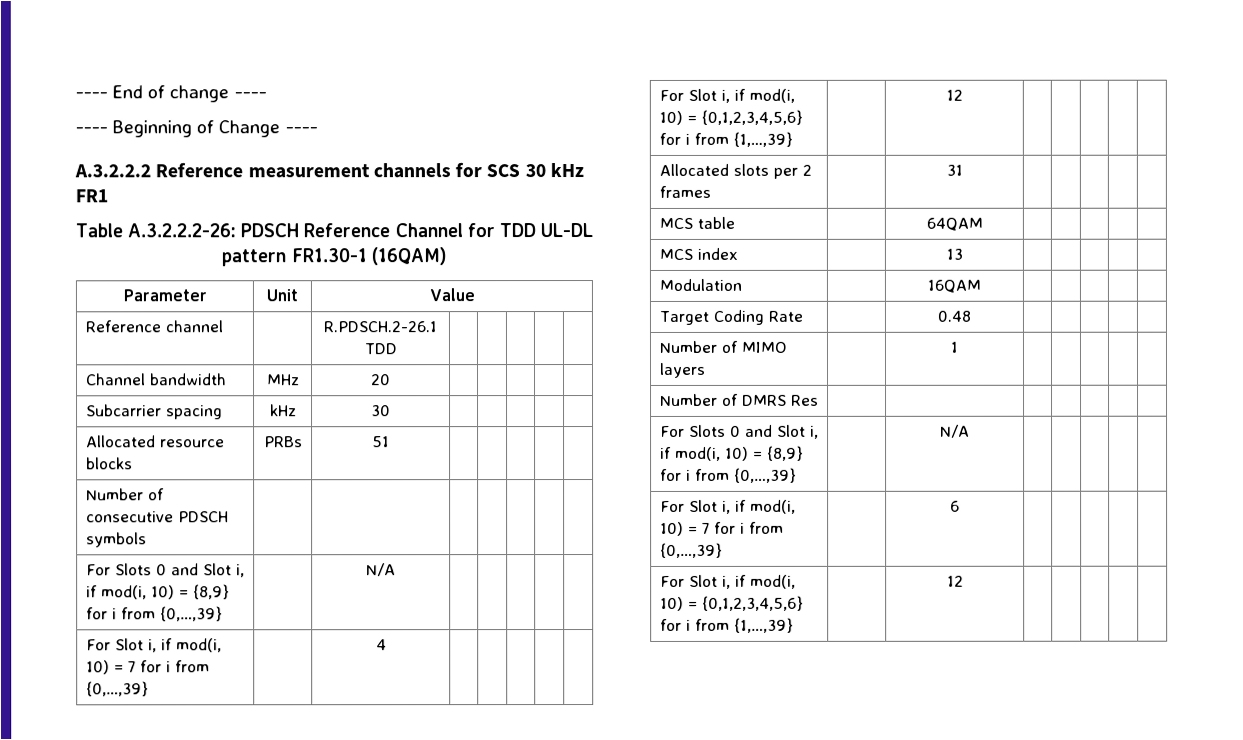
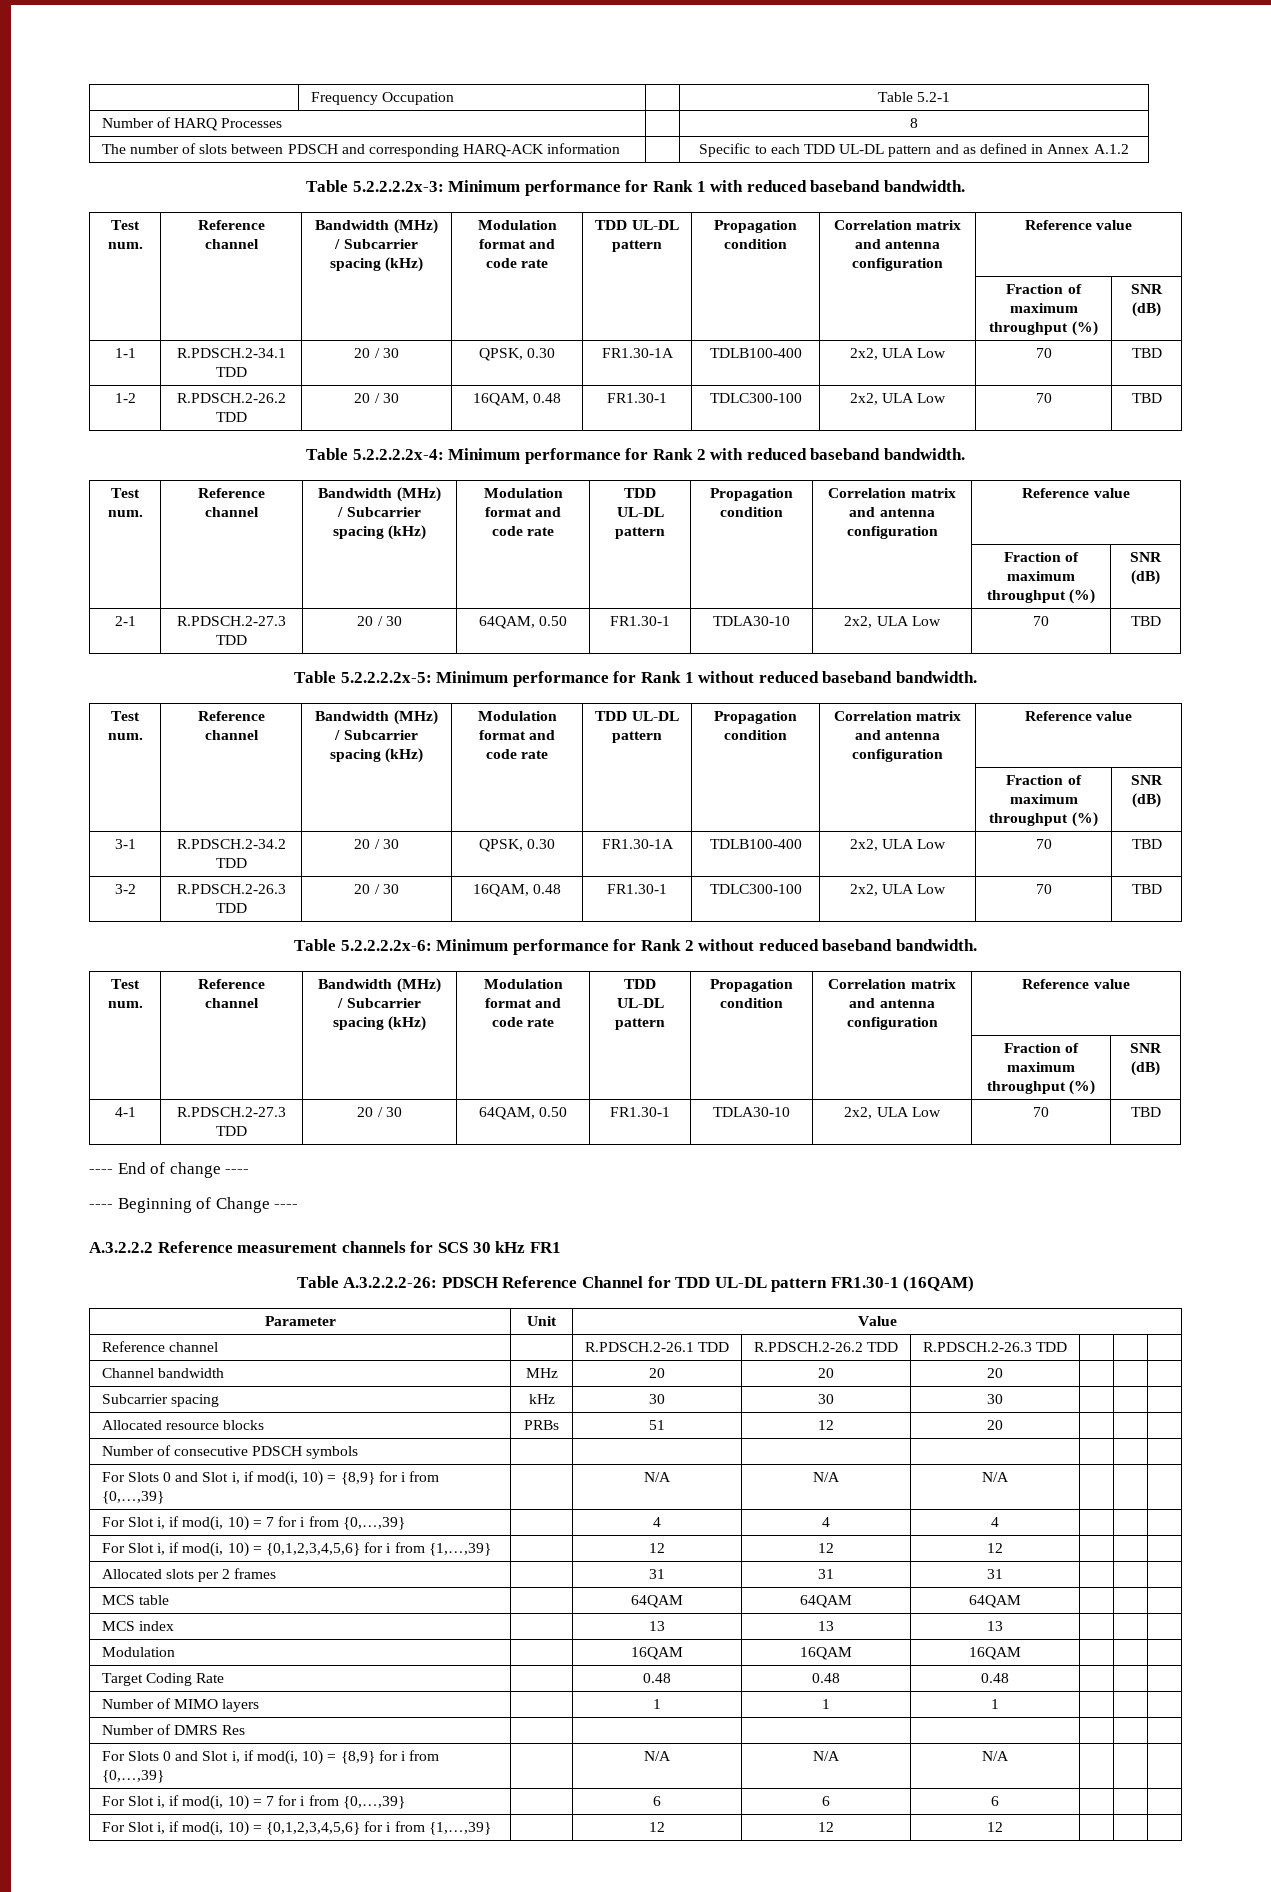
+ | Frequency Occupation | | Table 5.2-1
+ Number of HARQ Processes | | 8
+ The number of slots between PDSCH and corresponding HARQ-ACK information | | Specific to each TDD UL-DL pattern and as defined in Annex A.1.2
+ Table 5.2.2.2.2x-3: Minimum performance for Rank 1 with reduced baseband bandwidth.
+ Test num. | Reference channel | Bandwidth (MHz) / Subcarrier spacing (kHz) | Modulation format and code rate | TDD UL-DL pattern | Propagation condition | Correlation matrix and antenna configuration | Reference value
+ | | | | | | | Fraction of maximum throughput (%) | SNR (dB)
+ 1-1 | R.PDSCH.2-34.1 TDD | 20 / 30 | QPSK, 0.30 | FR1.30-1A | TDLB100-400 | 2x2, ULA Low | 70 | TBD
+ 1-2 | R.PDSCH.2-26.2 TDD | 20 / 30 | 16QAM, 0.48 | FR1.30-1 | TDLC300-100 | 2x2, ULA Low | 70 | TBD
+ Table 5.2.2.2.2x-4: Minimum performance for Rank 2 with reduced baseband bandwidth.
+ Test num. | Reference channel | Bandwidth (MHz) / Subcarrier spacing (kHz) | Modulation format and code rate | TDD UL-DL pattern | Propagation condition | Correlation matrix and antenna configuration | Reference value
+ | | | | | | | Fraction of maximum throughput (%) | SNR (dB)
+ 2-1 | R.PDSCH.2-27.3 TDD | 20 / 30 | 64QAM, 0.50 | FR1.30-1 | TDLA30-10 | 2x2, ULA Low | 70 | TBD
+ Table 5.2.2.2.2x-5: Minimum performance for Rank 1 without reduced baseband bandwidth.
+ Test num. | Reference channel | Bandwidth (MHz) / Subcarrier spacing (kHz) | Modulation format and code rate | TDD UL-DL pattern | Propagation condition | Correlation matrix and antenna configuration | Reference value
+ | | | | | | | Fraction of maximum throughput (%) | SNR (dB)
+ 3-1 | R.PDSCH.2-34.2 TDD | 20 / 30 | QPSK, 0.30 | FR1.30-1A | TDLB100-400 | 2x2, ULA Low | 70 | TBD
+ 3-2 | R.PDSCH.2-26.3 TDD | 20 / 30 | 16QAM, 0.48 | FR1.30-1 | TDLC300-100 | 2x2, ULA Low | 70 | TBD
+ Table 5.2.2.2.2x-6: Minimum performance for Rank 2 without reduced baseband bandwidth.
+ Test num. | Reference channel | Bandwidth (MHz) / Subcarrier spacing (kHz) | Modulation format and code rate | TDD UL-DL pattern | Propagation condition | Correlation matrix and antenna configuration | Reference value
+ | | | | | | | Fraction of maximum throughput (%) | SNR (dB)
+ 4-1 | R.PDSCH.2-27.3 TDD | 20 / 30 | 64QAM, 0.50 | FR1.30-1 | TDLA30-10 | 2x2, ULA Low | 70 | TBD
- Reference channel | | R.PDSCH.2-26.1 TDD | | | | |
+ Reference channel | | R.PDSCH.2-26.1 TDD | R.PDSCH.2-26.2 TDD | R.PDSCH.2-26.3 TDD | | |
- Channel bandwidth | MHz | 20 | | | | |
+ Channel bandwidth | MHz | 20 | 20 | 20 | | |
- Subcarrier spacing | kHz | 30 | | | | |
+ Subcarrier spacing | kHz | 30 | 30 | 30 | | |
- Allocated resource blocks | PRBs | 51 | | | | |
+ Allocated resource blocks | PRBs | 51 | 12 | 20 | | |
  Number of consecutive PDSCH symbols | | | | | | |
- For Slots 0 and Slot i, if mod(i, 10) = {8,9} for i from {0,…,39} | | N/A | | | | |
+ For Slots 0 and Slot i, if mod(i, 10) = {8,9} for i from {0,…,39} | | N/A | N/A | N/A | | |
- For Slot i, if mod(i, 10) = 7 for i from {0,…,39} | | 4 | | | | |
- For Slot i, if mod(i, 10) = {0,1,2,3,4,5,6} for i from {1,…,39} | | 12 | | | | |
+ For Slot i, if mod(i, 10) = 7 for i from {0,…,39} | | 4 | 4 | 4 | | |
+ For Slot i, if mod(i, 10) = {0,1,2,3,4,5,6} for i from {1,…,39} | | 12 | 12 | 12 | | |
- Allocated slots per 2 frames | | 31 | | | | |
+ Allocated slots per 2 frames | | 31 | 31 | 31 | | |
- MCS table | | 64QAM | | | | |
+ MCS table | | 64QAM | 64QAM | 64QAM | | |
- MCS index | | 13 | | | | |
+ MCS index | | 13 | 13 | 13 | | |
- Modulation | | 16QAM | | | | |
+ Modulation | | 16QAM | 16QAM | 16QAM | | |
- Target Coding Rate | | 0.48 | | | | |
+ Target Coding Rate | | 0.48 | 0.48 | 0.48 | | |
- Number of MIMO layers | | 1 | | | | |
+ Number of MIMO layers | | 1 | 1 | 1 | | |
  Number of DMRS Res | | | | | | |
- For Slots 0 and Slot i, if mod(i, 10) = {8,9} for i from {0,…,39} | | N/A | | | | |
+ For Slots 0 and Slot i, if mod(i, 10) = {8,9} for i from {0,…,39} | | N/A | N/A | N/A | | |
- For Slot i, if mod(i, 10) = 7 for i from {0,…,39} | | 6 | | | | |
- For Slot i, if mod(i, 10) = {0,1,2,3,4,5,6} for i from {1,…,39} | | 12 | | | | |
+ For Slot i, if mod(i, 10) = 7 for i from {0,…,39} | | 6 | 6 | 6 | | |
+ For Slot i, if mod(i, 10) = {0,1,2,3,4,5,6} for i from {1,…,39} | | 12 | 12 | 12 | | |

